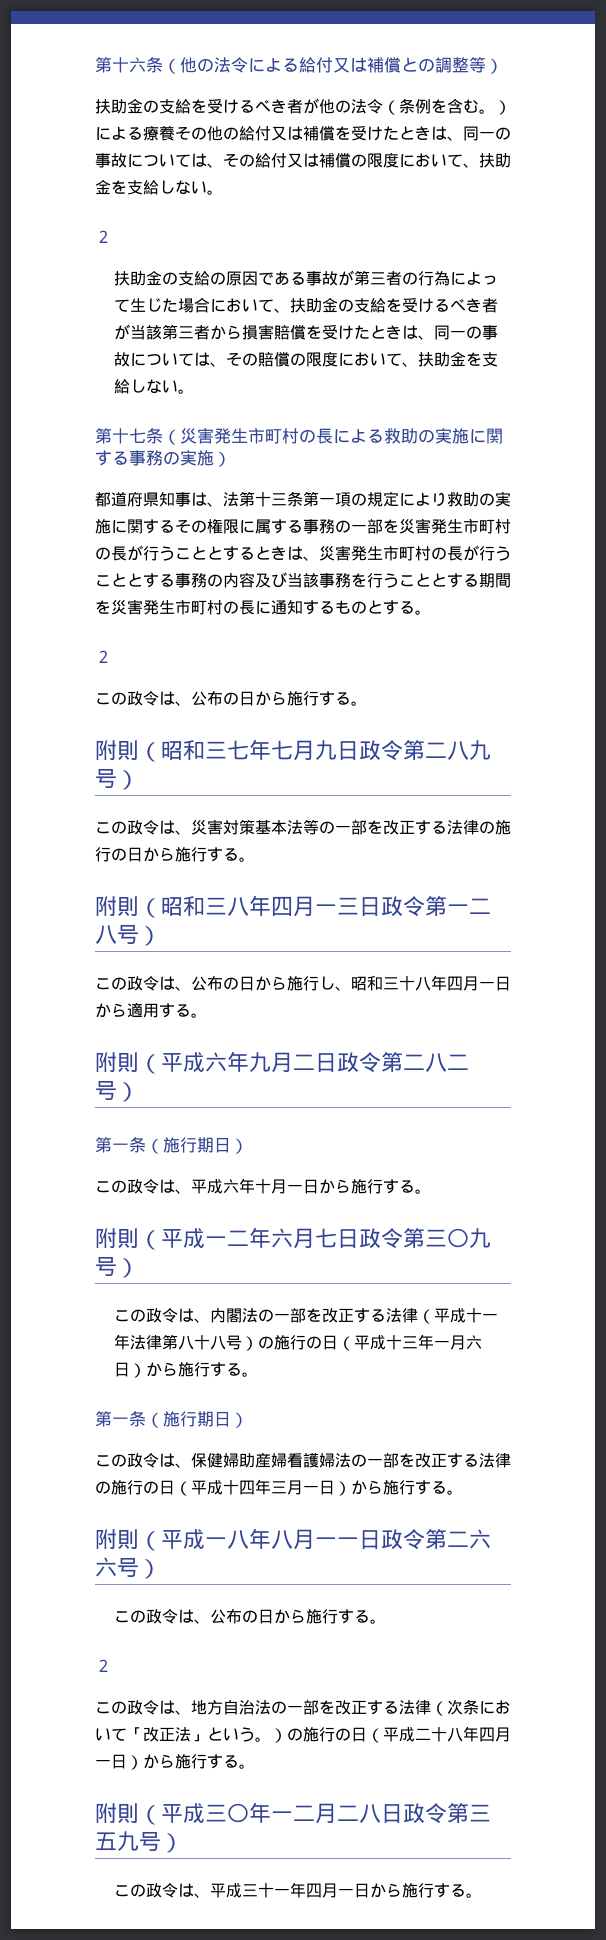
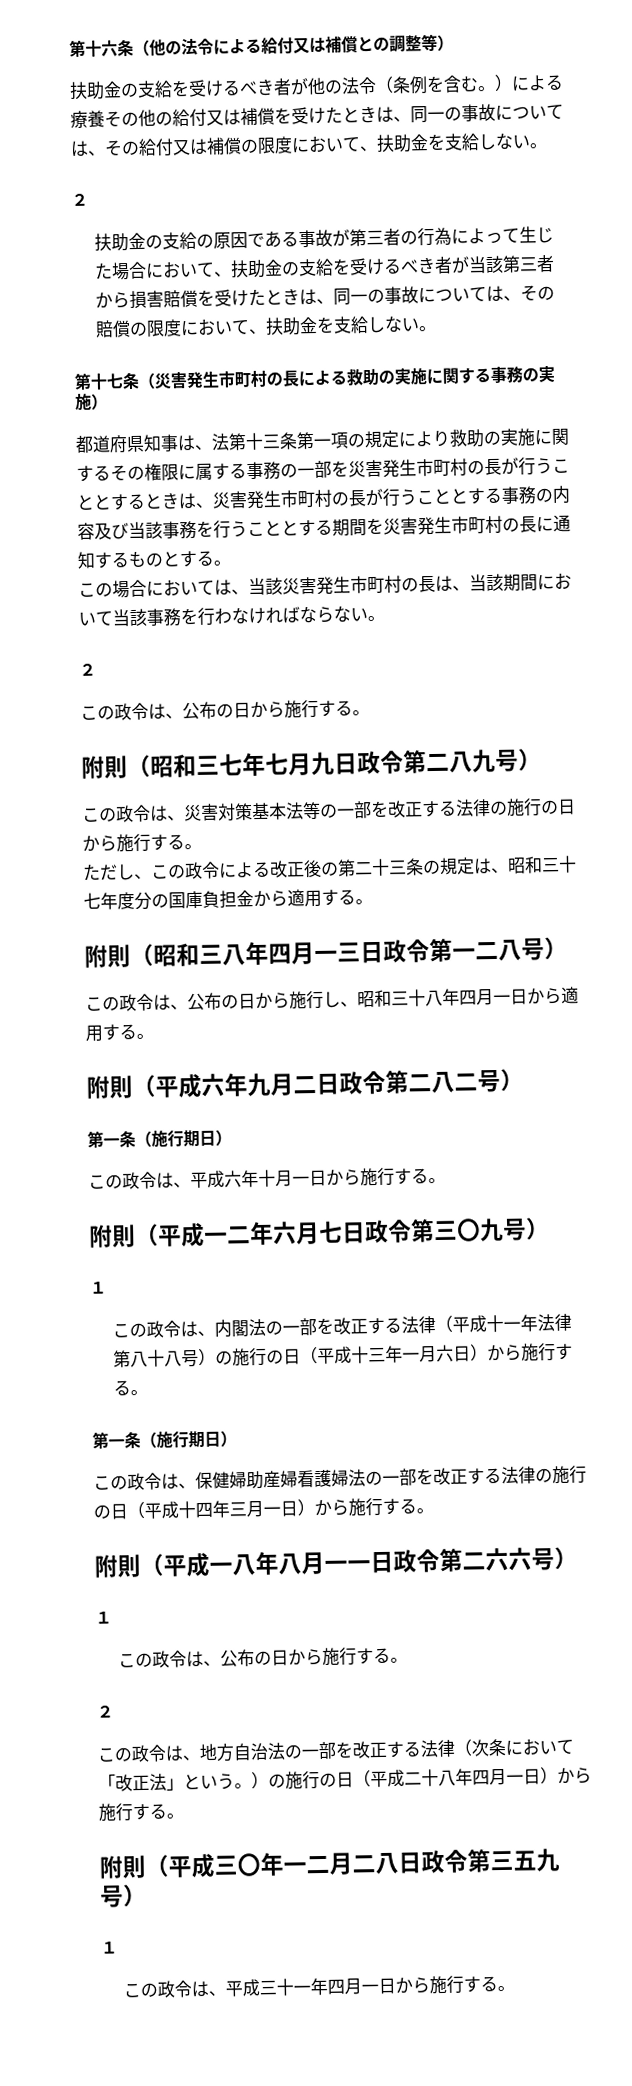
+ この場合においては、当該災害発生市町村の長は、当該期間において当該事務を行わなければならない。
+ ただし、この政令による改正後の第二十三条の規定は、昭和三十七年度分の国庫負担金から適用する。
  附則（平成一二年六月七日政令第三〇九号）
+ １
  附則（平成一八年八月一一日政令第二六六号）
+ １
  附則（平成三〇年一二月二八日政令第三五九号）
+ １

